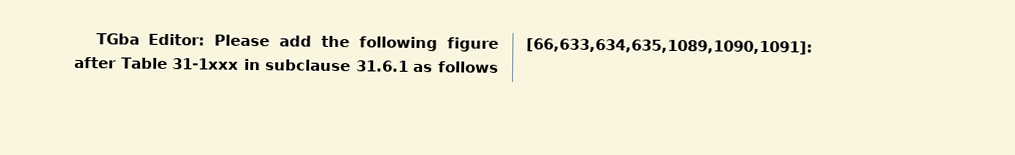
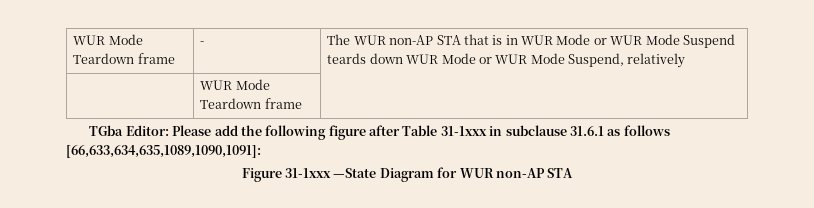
+ WUR Mode Teardown frame | - | The WUR non-AP STA that is in WUR Mode or WUR Mode Suspend teards down WUR Mode or WUR Mode Suspend, relatively
+ | WUR Mode Teardown frame |
+ Figure 31-1xxx —State Diagram for WUR non-AP STA

